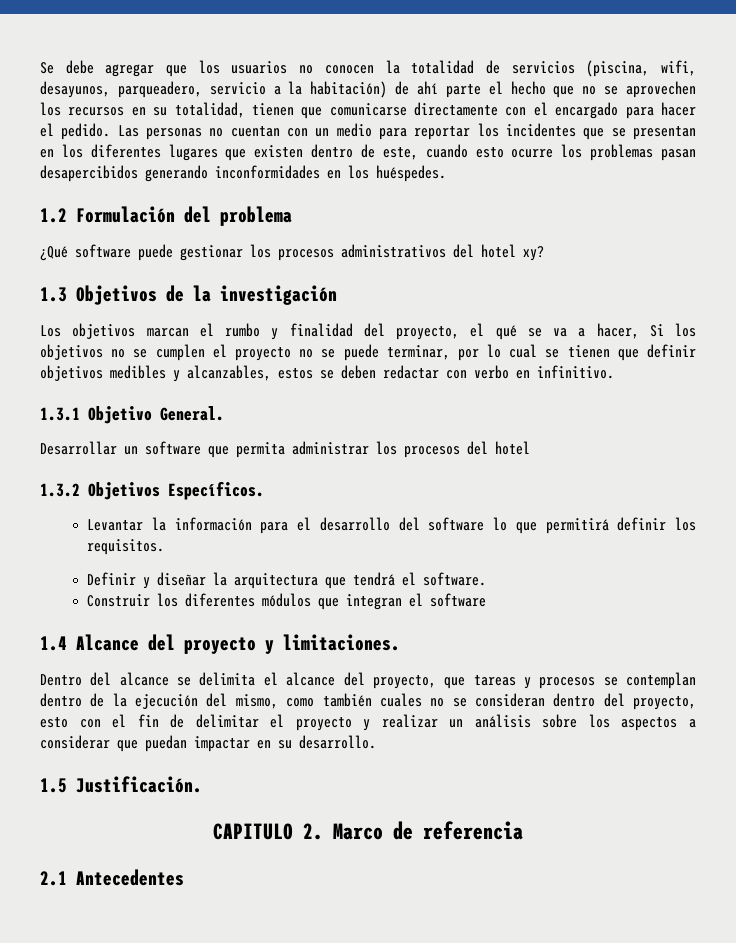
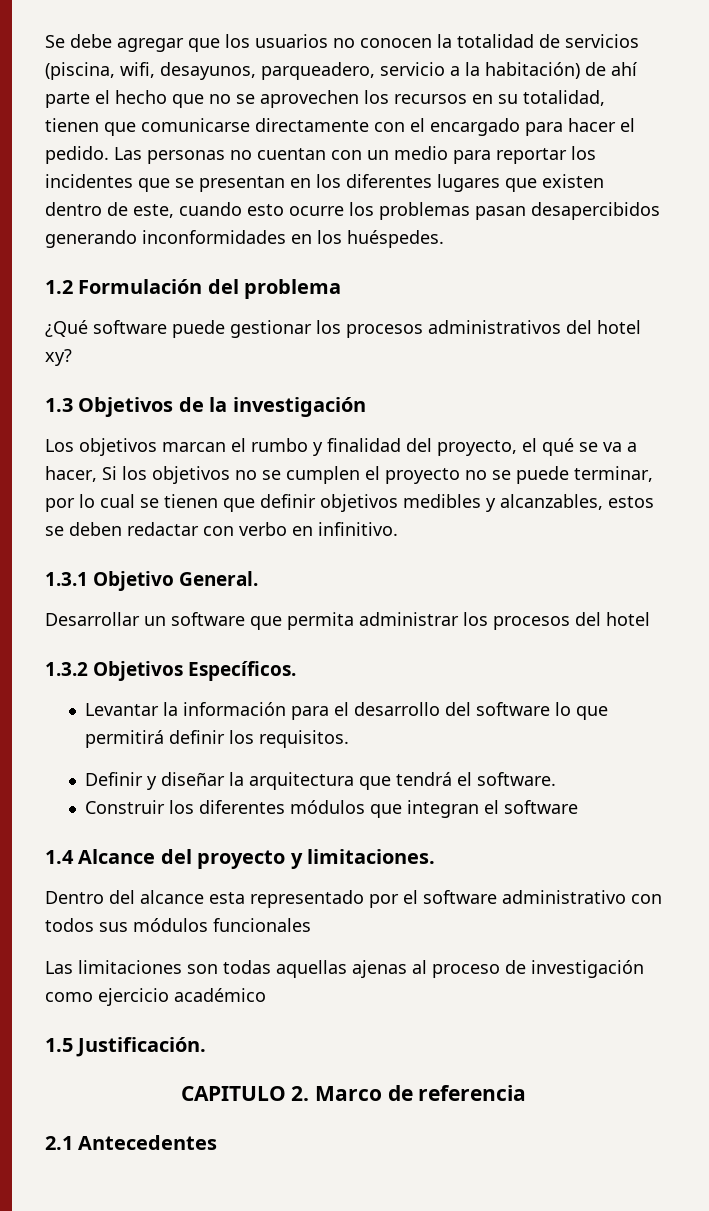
- Dentro del alcance se delimita el alcance del proyecto, que tareas y procesos se contemplan dentro de la ejecución del mismo, como también cuales no se consideran dentro del proyecto, esto con el fin de delimitar el proyecto y realizar un análisis sobre los aspectos a considerar que puedan impactar en su desarrollo.
+ Dentro del alcance esta representado por el software administrativo con todos sus módulos funcionales
+ Las limitaciones son todas aquellas ajenas al proceso de investigación como ejercicio académico

